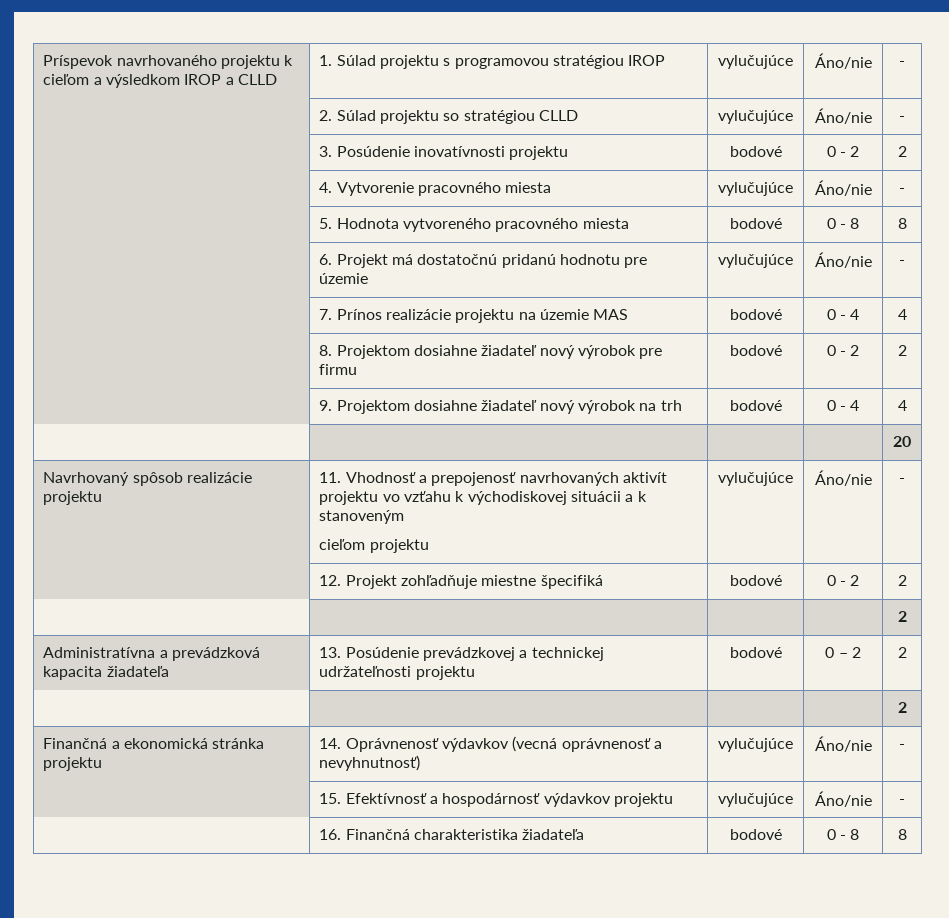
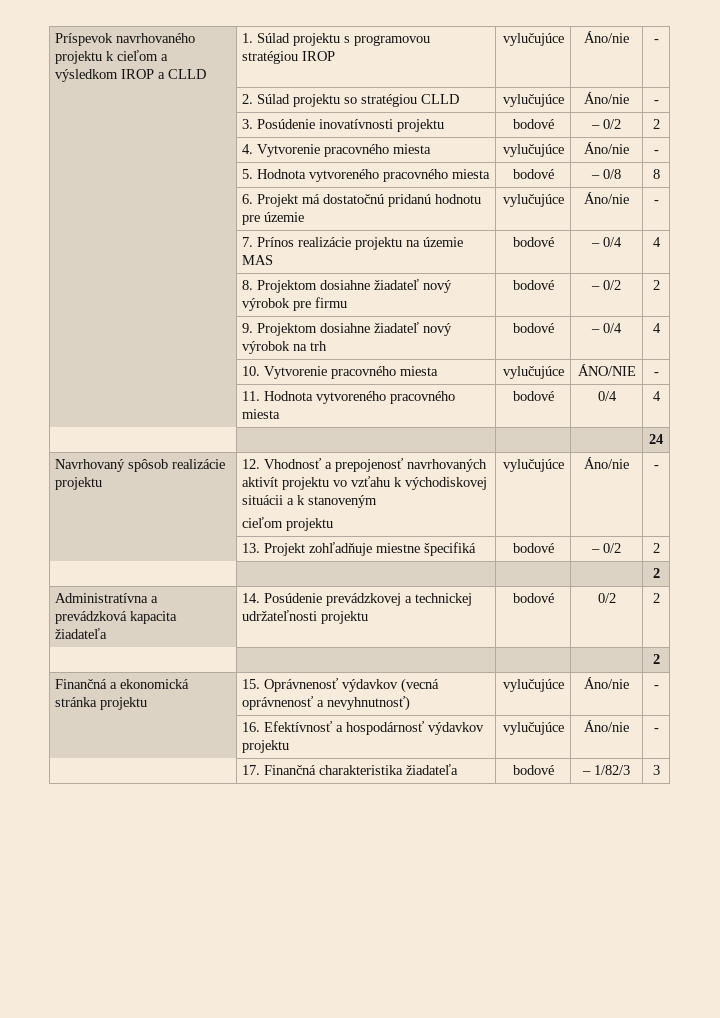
- | 3. Posúdenie inovatívnosti projektu | bodové | 0 - 2 | 2
+ | 3. Posúdenie inovatívnosti projektu | bodové | – 0/2 | 2
- | 5. Hodnota vytvoreného pracovného miesta | bodové | 0 - 8 | 8
+ | 5. Hodnota vytvoreného pracovného miesta | bodové | – 0/8 | 8
- | 7. Prínos realizácie projektu na územie MAS | bodové | 0 - 4 | 4
+ | 7. Prínos realizácie projektu na územie MAS | bodové | – 0/4 | 4
- | 8. Projektom dosiahne žiadateľ nový výrobok pre firmu | bodové | 0 - 2 | 2
+ | 8. Projektom dosiahne žiadateľ nový výrobok pre firmu | bodové | – 0/2 | 2
- | 9. Projektom dosiahne žiadateľ nový výrobok na trh | bodové | 0 - 4 | 4
+ | 9. Projektom dosiahne žiadateľ nový výrobok na trh | bodové | – 0/4 | 4
+ | 10. Vytvorenie pracovného miesta | vylučujúce | ÁNO/NIE | -
+ | 11. Hodnota vytvoreného pracovného miesta | bodové | 0/4 | 4
- | | | | 20
+ | | | | 24
- Navrhovaný spôsob realizácie projektu | 11. Vhodnosť a prepojenosť navrhovaných aktivít projektu vo vzťahu k východiskovej situácii a k stanoveným
+ Navrhovaný spôsob realizácie projektu | 12. Vhodnosť a prepojenosť navrhovaných aktivít projektu vo vzťahu k východiskovej situácii a k stanoveným
- | 12. Projekt zohľadňuje miestne špecifiká | bodové | 0 - 2 | 2
+ | 13. Projekt zohľadňuje miestne špecifiká | bodové | – 0/2 | 2
- Administratívna a prevádzková kapacita žiadateľa | 13. Posúdenie prevádzkovej a technickej udržateľnosti projektu | bodové | 0 – 2 | 2
+ Administratívna a prevádzková kapacita žiadateľa | 14. Posúdenie prevádzkovej a technickej udržateľnosti projektu | bodové | 0/2 | 2
- Finančná a ekonomická stránka projektu | 14. Oprávnenosť výdavkov (vecná oprávnenosť a nevyhnutnosť) | vylučujúce | Áno/nie | -
+ Finančná a ekonomická stránka projektu | 15. Oprávnenosť výdavkov (vecná oprávnenosť a nevyhnutnosť) | vylučujúce | Áno/nie | -
- | 15. Efektívnosť a hospodárnosť výdavkov projektu | vylučujúce | Áno/nie | -
+ | 16. Efektívnosť a hospodárnosť výdavkov projektu | vylučujúce | Áno/nie | -
- | 16. Finančná charakteristika žiadateľa | bodové | 0 - 8 | 8
+ | 17. Finančná charakteristika žiadateľa | bodové | – 1/82/3 | 3

